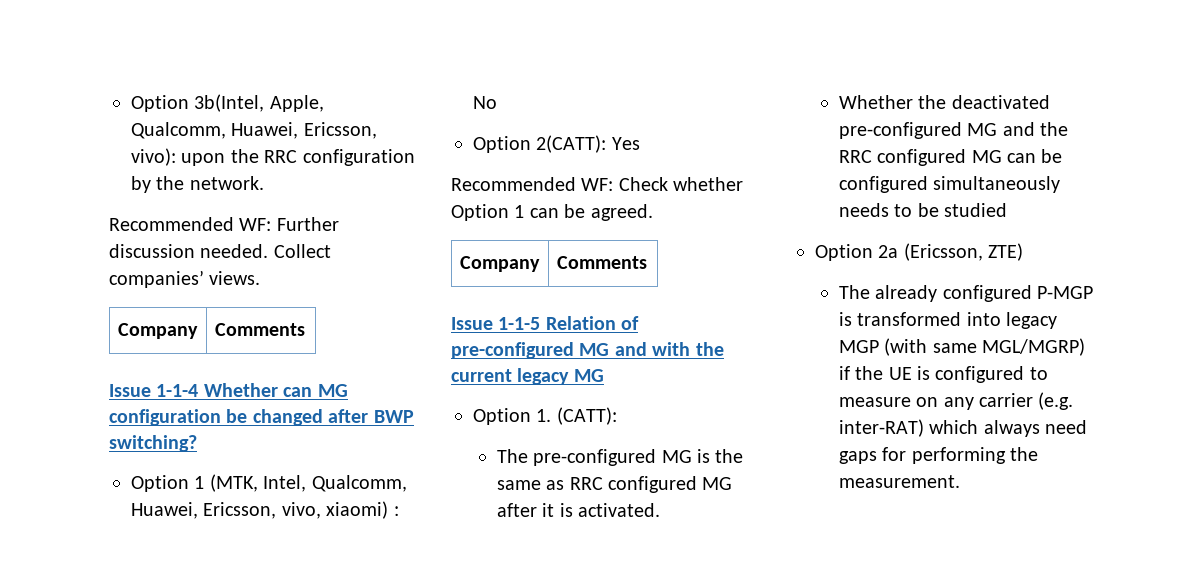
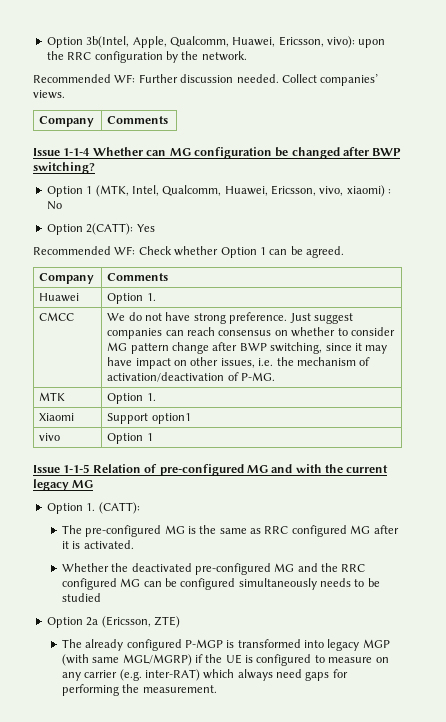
+ Huawei | Option 1.
+ CMCC | We do not have strong preference. Just suggest companies can reach consensus on whether to consider MG pattern change after BWP switching, since it may have impact on other issues, i.e. the mechanism of activation/deactivation of P-MG.
+ MTK | Option 1.
+ Xiaomi | Support option1
+ vivo | Option 1

